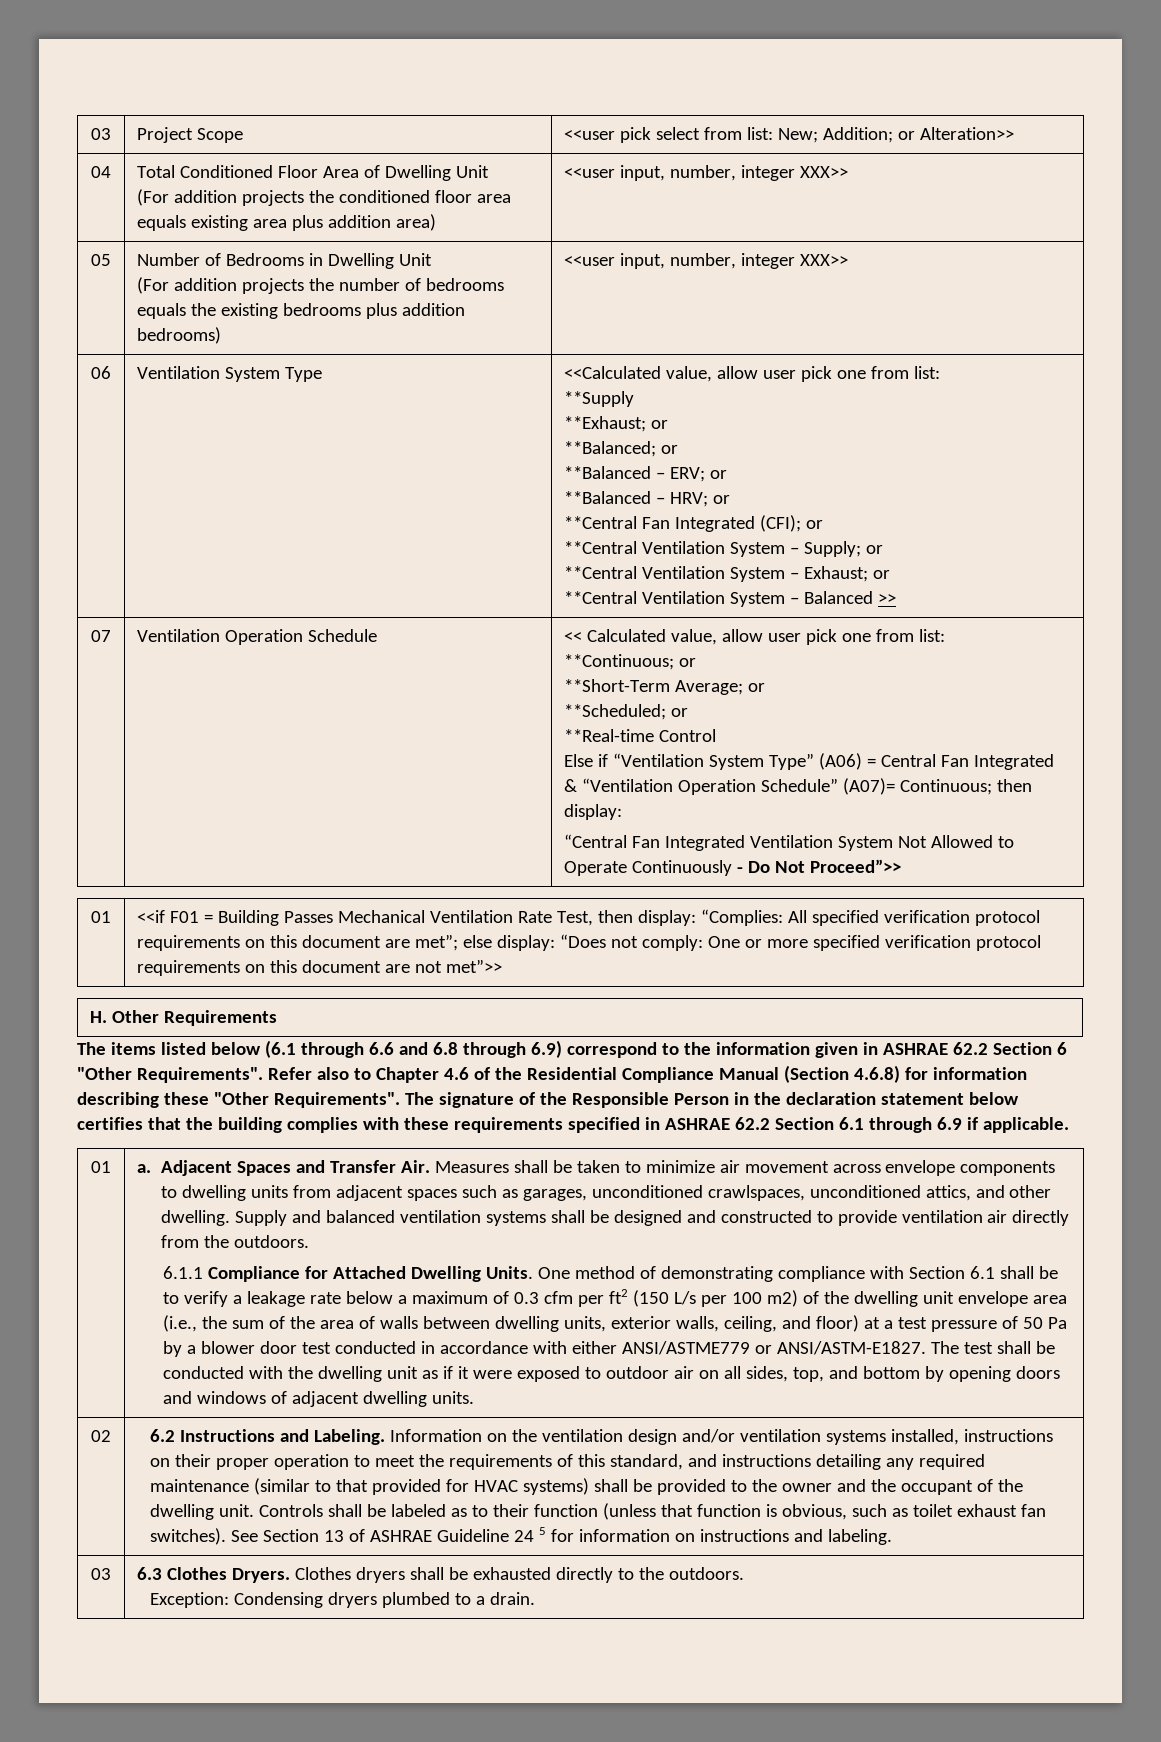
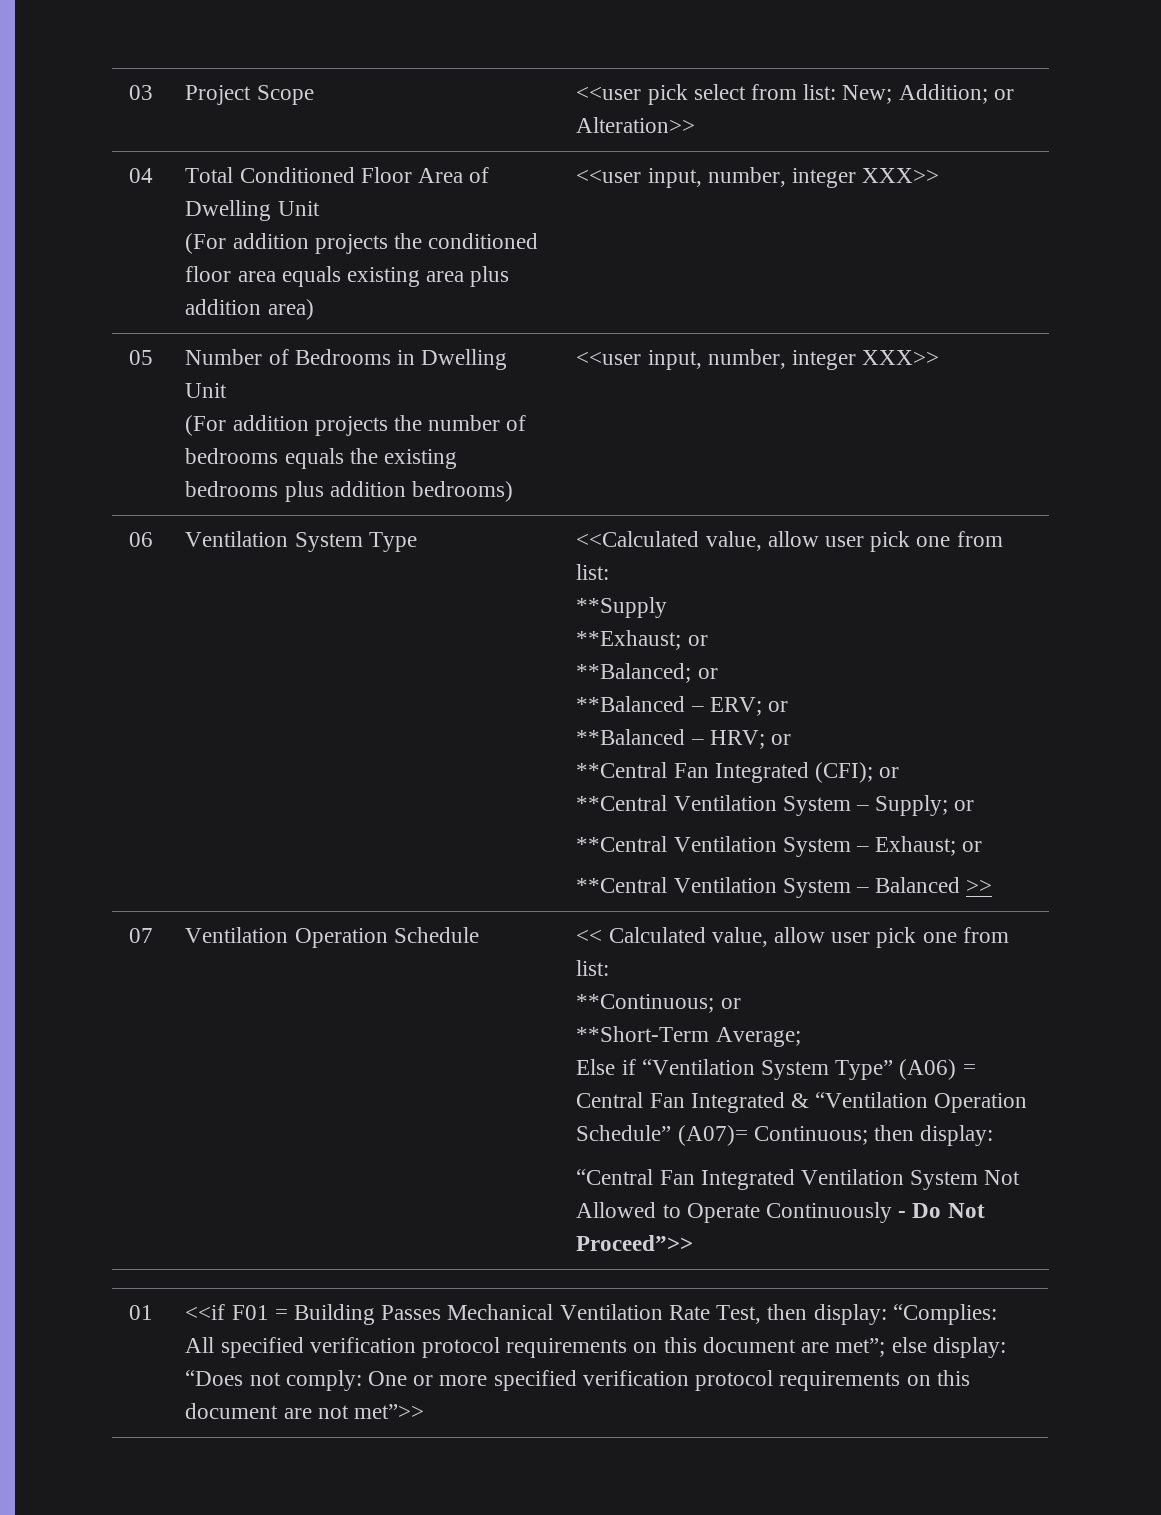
- **Short-Term Average; or
- **Scheduled; or
- **Real-time Control
+ **Short-Term Average;
- H. Other Requirements
- The items listed below (6.1 through 6.6 and 6.8 through 6.9) correspond to the information given in ASHRAE 62.2 Section 6 "Other Requirements". Refer also to Chapter 4.6 of the Residential Compliance Manual (Section 4.6.8) for information describing these "Other Requirements". The signature of the Responsible Person in the declaration statement below certifies that the building complies with these requirements specified in ASHRAE 62.2 Section 6.1 through 6.9 if applicable.
- 01 | a. Adjacent Spaces and Transfer Air. Measures shall be taken to minimize air movement across envelope components to dwelling units from adjacent spaces such as garages, unconditioned crawlspaces, unconditioned attics, and other dwelling. Supply and balanced ventilation systems shall be designed and constructed to provide ventilation air directly from the outdoors.
- 6.1.1 Compliance for Attached Dwelling Units. One method of demonstrating compliance with Section 6.1 shall be to verify a leakage rate below a maximum of 0.3 cfm per ft2 (150 L/s per 100 m2) of the dwelling unit envelope area (i.e., the sum of the area of walls between dwelling units, exterior walls, ceiling, and floor) at a test pressure of 50 Pa by a blower door test conducted in accordance with either ANSI/ASTME779 or ANSI/ASTM-E1827. The test shall be conducted with the dwelling unit as if it were exposed to outdoor air on all sides, top, and bottom by opening doors and windows of adjacent dwelling units.
- 02 | 6.2 Instructions and Labeling. Information on the ventilation design and/or ventilation systems installed, instructions on their proper operation to meet the requirements of this standard, and instructions detailing any required maintenance (similar to that provided for HVAC systems) shall be provided to the owner and the occupant of the dwelling unit. Controls shall be labeled as to their function (unless that function is obvious, such as toilet exhaust fan switches). See Section 13 of ASHRAE Guideline 24 5 for information on instructions and labeling.
- 03 | 6.3 Clothes Dryers. Clothes dryers shall be exhausted directly to the outdoors.
- Exception: Condensing dryers plumbed to a drain.

